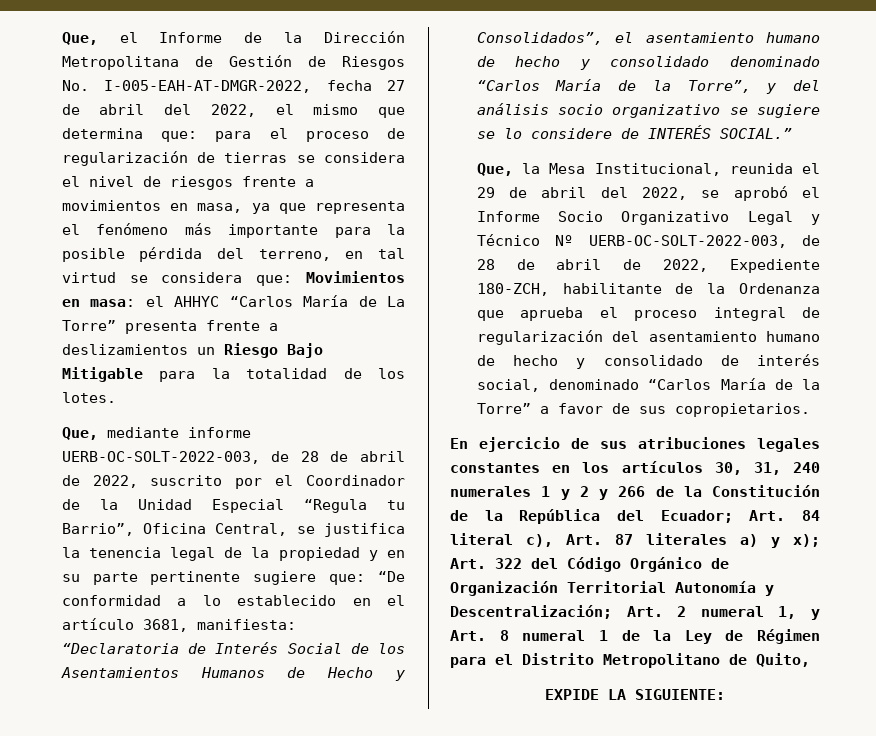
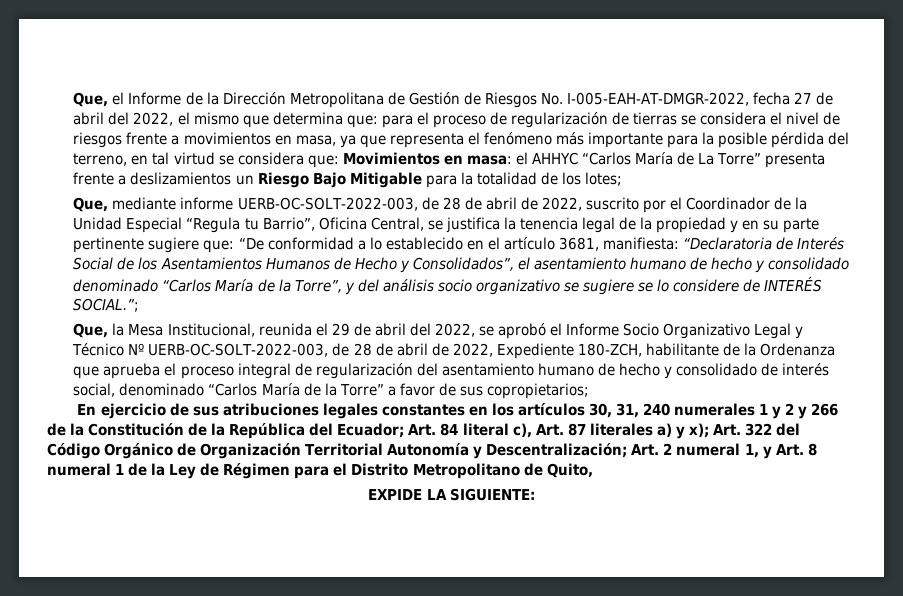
- el AHHYC “Carlos María de La Torre” presenta frente a deslizamientos un Riesgo Bajo Mitigable para la totalidad de los lotes.
+ el AHHYC “Carlos María de La Torre” presenta frente a deslizamientos un Riesgo Bajo Mitigable para la totalidad de los lotes;
- “Declaratoria de Interés Social de los Asentamientos Humanos de Hecho y Consolidados”, el asentamiento humano de hecho y consolidado denominado “Carlos María de la Torre”, y del análisis socio organizativo se sugiere se lo considere de INTERÉS SOCIAL.”
+ “Declaratoria de Interés Social de los Asentamientos Humanos de Hecho y Consolidados”, el asentamiento humano de hecho y consolidado denominado “Carlos María de la Torre”, y del análisis socio organizativo se sugiere se lo considere de INTERÉS SOCIAL.”;
- Que, la Mesa Institucional, reunida el 29 de abril del 2022, se aprobó el Informe Socio Organizativo Legal y Técnico Nº UERB-OC-SOLT-2022-003, de 28 de abril de 2022, Expediente 180-ZCH, habilitante de la Ordenanza que aprueba el proceso integral de regularización del asentamiento humano de hecho y consolidado de interés social, denominado “Carlos María de la Torre” a favor de sus copropietarios.
+ Que, la Mesa Institucional, reunida el 29 de abril del 2022, se aprobó el Informe Socio Organizativo Legal y Técnico Nº UERB-OC-SOLT-2022-003, de 28 de abril de 2022, Expediente 180-ZCH, habilitante de la Ordenanza que aprueba el proceso integral de regularización del asentamiento humano de hecho y consolidado de interés social, denominado “Carlos María de la Torre” a favor de sus copropietarios;

